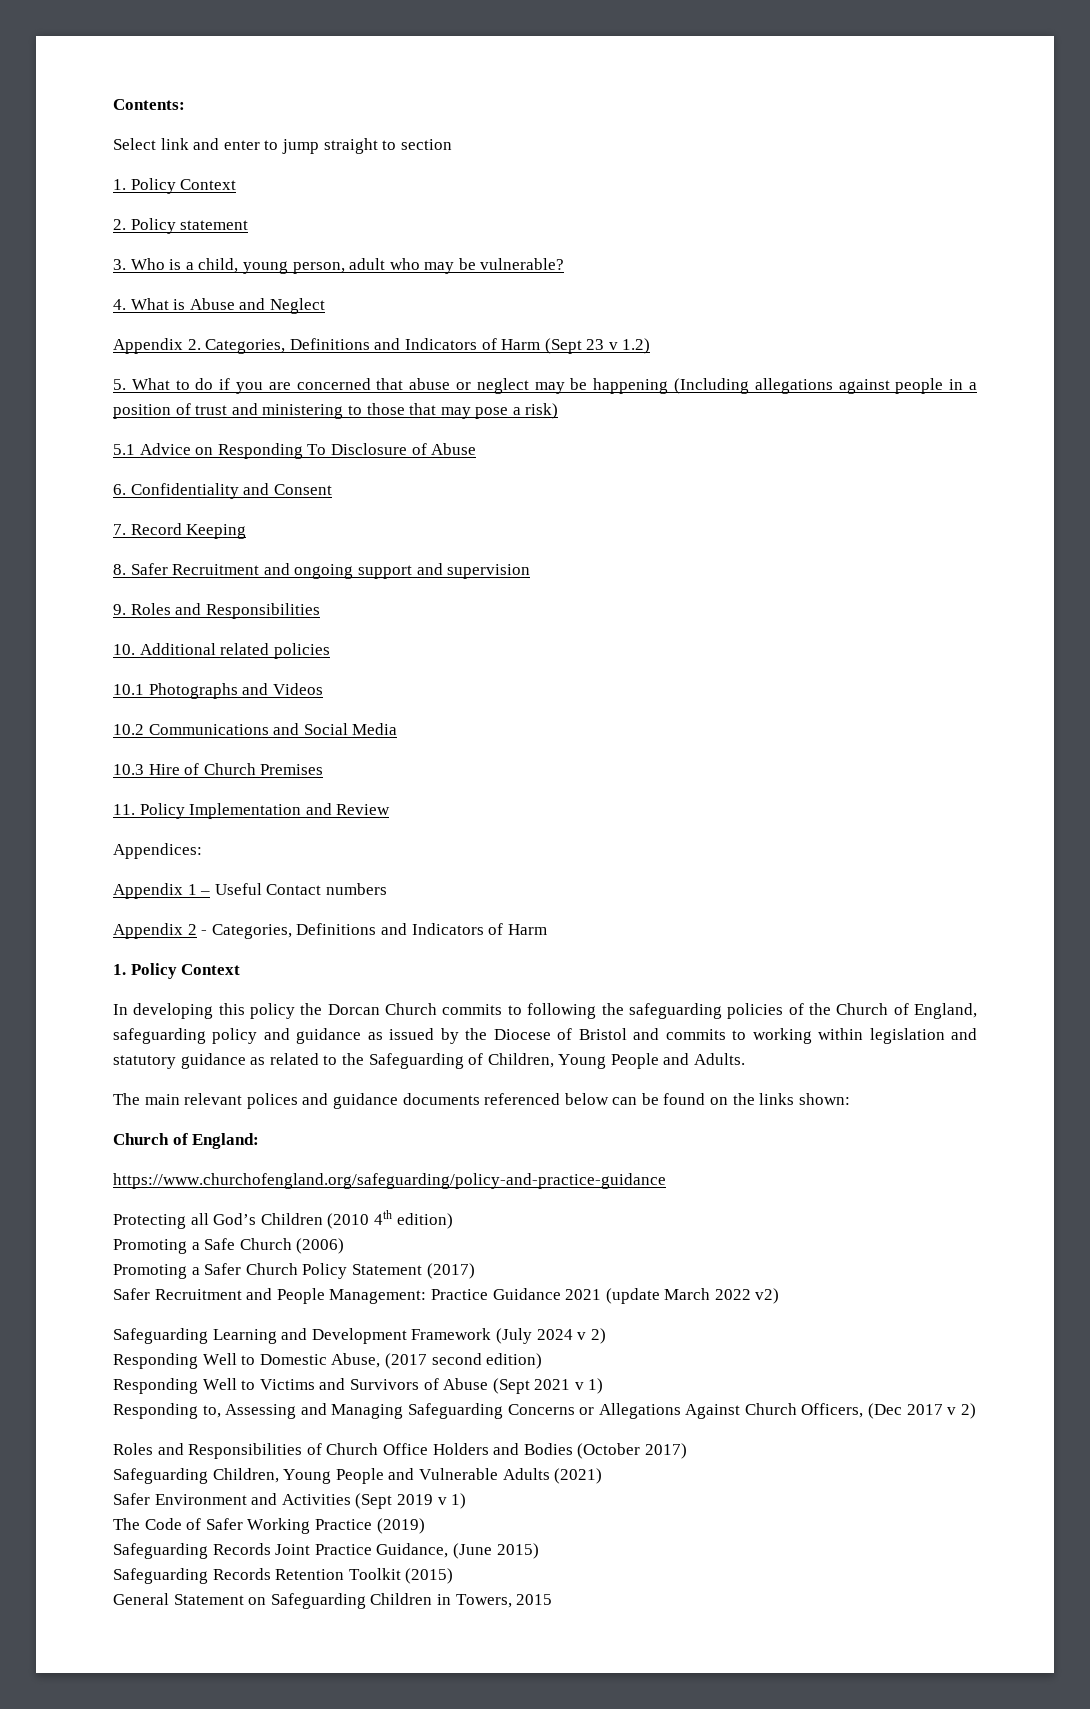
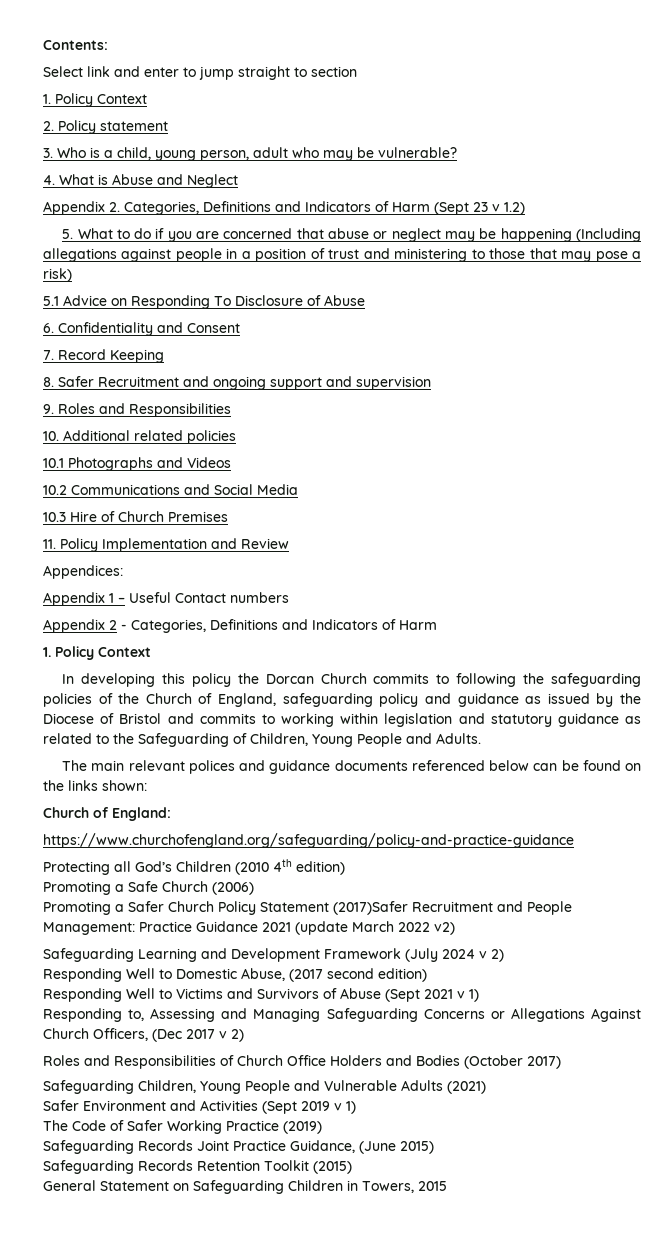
- Promoting a Safer Church Policy Statement (2017)
- Safer Recruitment and People Management: Practice Guidance 2021 (update March 2022 v2)
+ Promoting a Safer Church Policy Statement (2017)Safer Recruitment and People Management: Practice Guidance 2021 (update March 2022 v2)

